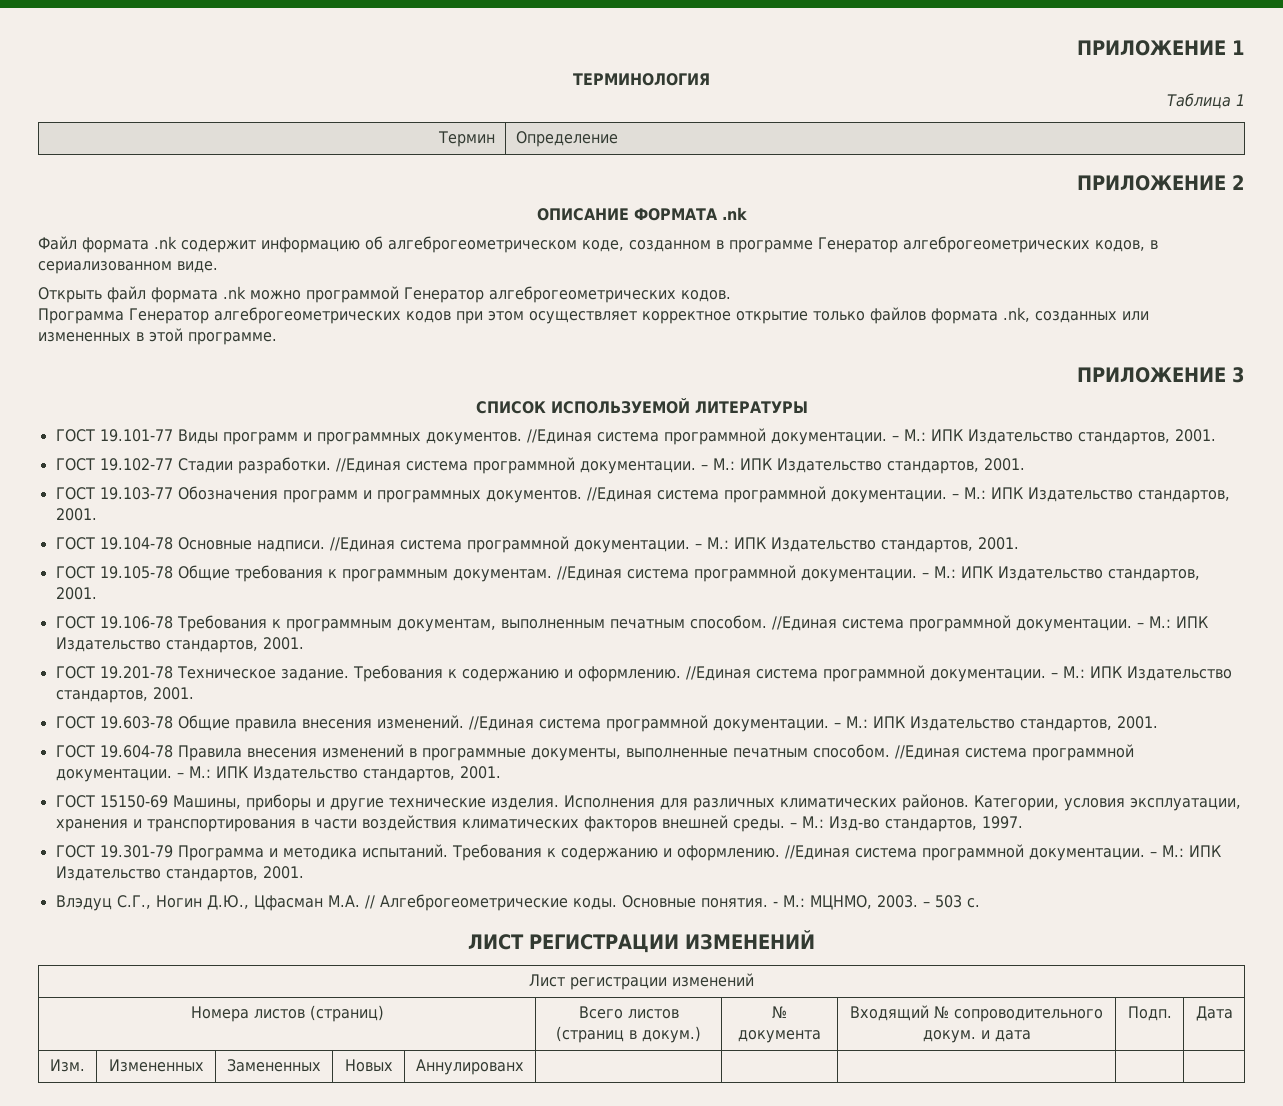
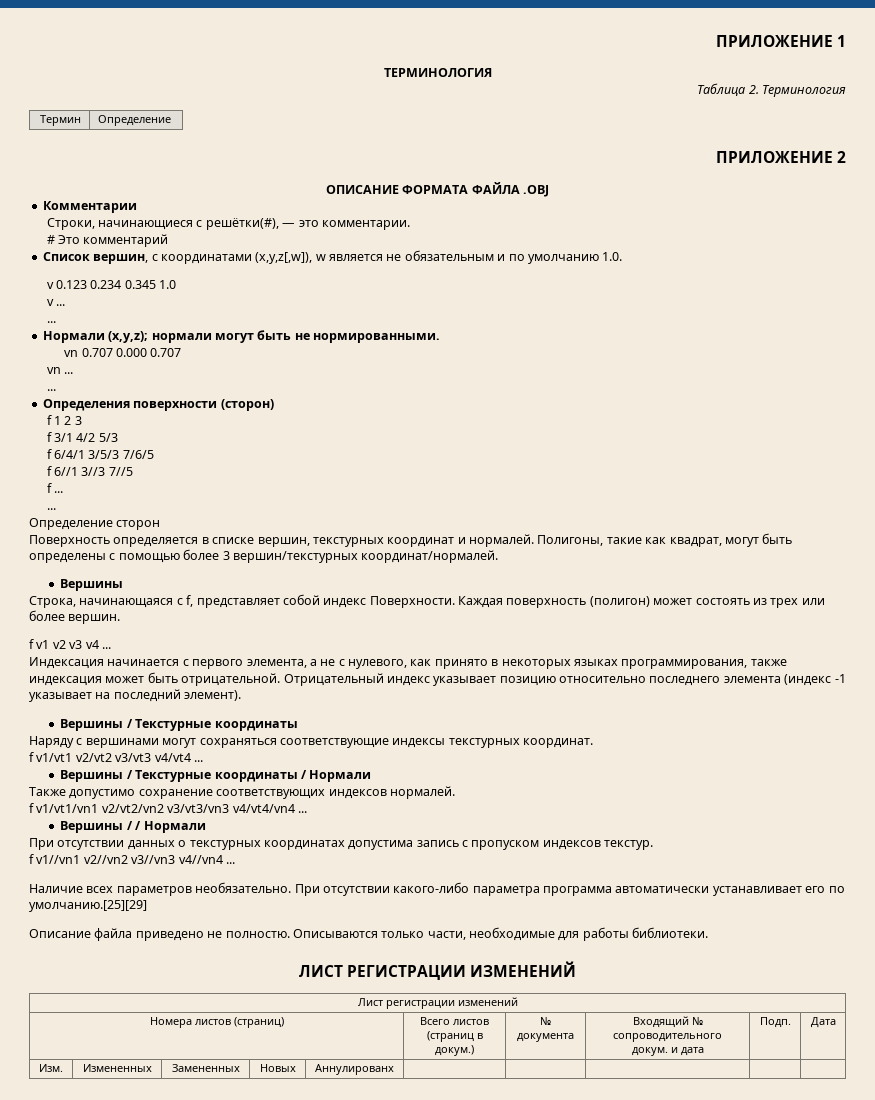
- Таблица 1
+ Таблица 2. Терминология
- ОПИСАНИЕ ФОРМАТА .nk
- Файл формата .nk содержит информацию об алгеброгеометрическом коде, созданном в программе Генератор алгеброгеометрических кодов, в сериализованном виде.
- Открыть файл формата .nk можно программой Генератор алгеброгеометрических кодов.
- Программа Генератор алгеброгеометрических кодов при этом осуществляет корректное открытие только файлов формата .nk, созданных или измененных в этой программе.
- ПРИЛОЖЕНИЕ 3
- СПИСОК ИСПОЛЬЗУЕМОЙ ЛИТЕРАТУРЫ
- ГОСТ 19.101-77 Виды программ и программных документов. //Единая система программной документации. – М.: ИПК Издательство стандартов, 2001.
- ГОСТ 19.102-77 Стадии разработки. //Единая система программной документации. – М.: ИПК Издательство стандартов, 2001.
- ГОСТ 19.103-77 Обозначения программ и программных документов. //Единая система программной документации. – М.: ИПК Издательство стандартов, 2001.
- ГОСТ 19.104-78 Основные надписи. //Единая система программной документации. – М.: ИПК Издательство стандартов, 2001.
- ГОСТ 19.105-78 Общие требования к программным документам. //Единая система программной документации. – М.: ИПК Издательство стандартов, 2001.
- ГОСТ 19.106-78 Требования к программным документам, выполненным печатным способом. //Единая система программной документации. – М.: ИПК Издательство стандартов, 2001.
- ГОСТ 19.201-78 Техническое задание. Требования к содержанию и оформлению. //Единая система программной документации. – М.: ИПК Издательство стандартов, 2001.
- ГОСТ 19.603-78 Общие правила внесения изменений. //Единая система программной документации. – М.: ИПК Издательство стандартов, 2001.
- ГОСТ 19.604-78 Правила внесения изменений в программные документы, выполненные печатным способом. //Единая система программной документации. – М.: ИПК Издательство стандартов, 2001.
- ГОСТ 15150-69 Машины, приборы и другие технические изделия. Исполнения для различных климатических районов. Категории, условия эксплуатации, хранения и транспортирования в части воздействия климатических факторов внешней среды. – М.: Изд-во стандартов, 1997.
- ГОСТ 19.301-79 Программа и методика испытаний. Требования к содержанию и оформлению. //Единая система программной документации. – М.: ИПК Издательство стандартов, 2001.
- Влэдуц С.Г., Ногин Д.Ю., Цфасман М.А. // Алгеброгеометрические коды. Основные понятия. - М.: МЦНМО, 2003. – 503 с.
+ ОПИСАНИЕ ФОРМАТА ФАЙЛА .OBJ
+ Комментарии
+ Строки, начинающиеся с решётки(#), — это комментарии.
+ # Это комментарий
+ Список вершин, с координатами (x,y,z[,w]), w является не обязательным и по умолчанию 1.0.
+ v 0.123 0.234 0.345 1.0
+ v ...
+ ...
+ Нормали (x,y,z); нормали могут быть не нормированными.
+ vn 0.707 0.000 0.707
+ vn ...
+ ...
+ Определения поверхности (сторон)
+ f 1 2 3
+ f 3/1 4/2 5/3
+ f 6/4/1 3/5/3 7/6/5
+ f 6//1 3//3 7//5
+ f ...
+ ...
+ Определение сторон
+ Поверхность определяется в списке вершин, текстурных координат и нормалей. Полигоны, такие как квадрат, могут быть определены с помощью более 3 вершин/текстурных координат/нормалей.
+ Вершины
+ Строка, начинающаяся с f, представляет собой индекс Поверхности. Каждая поверхность (полигон) может состоять из трех или более вершин.
+ f v1 v2 v3 v4 ...
+ Индексация начинается с первого элемента, а не с нулевого, как принято в некоторых языках программирования, также индексация может быть отрицательной. Отрицательный индекс указывает позицию относительно последнего элемента (индекс -1 указывает на последний элемент).
+ Вершины / Текстурные координаты
+ Наряду с вершинами могут сохраняться соответствующие индексы текстурных координат.
+ f v1/vt1 v2/vt2 v3/vt3 v4/vt4 ...
+ Вершины / Текстурные координаты / Нормали
+ Также допустимо сохранение соответствующих индексов нормалей.
+ f v1/vt1/vn1 v2/vt2/vn2 v3/vt3/vn3 v4/vt4/vn4 ...
+ Вершины / / Нормали
+ При отсутствии данных о текстурных координатах допустима запись с пропуском индексов текстур.
+ f v1//vn1 v2//vn2 v3//vn3 v4//vn4 ...
+ Наличие всех параметров необязательно. При отсутствии какого-либо параметра программа автоматически устанавливает его по умолчанию.[25][29]
+ Описание файла приведено не полностю. Описываются только части, необходимые для работы библиотеки.

